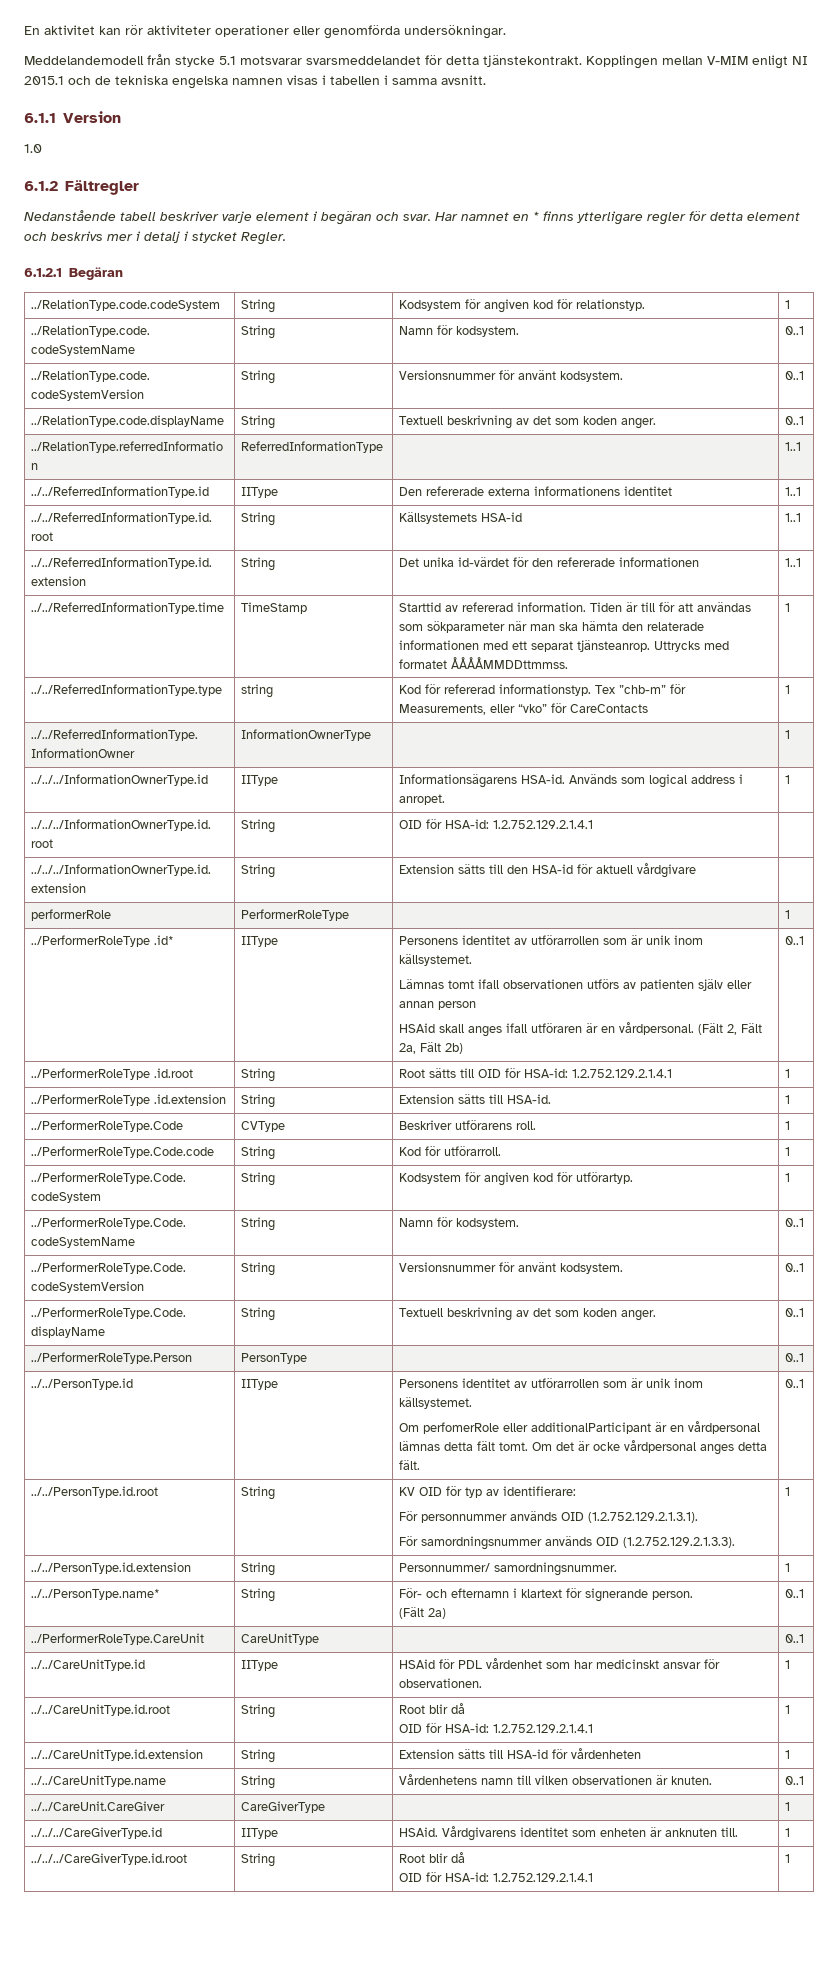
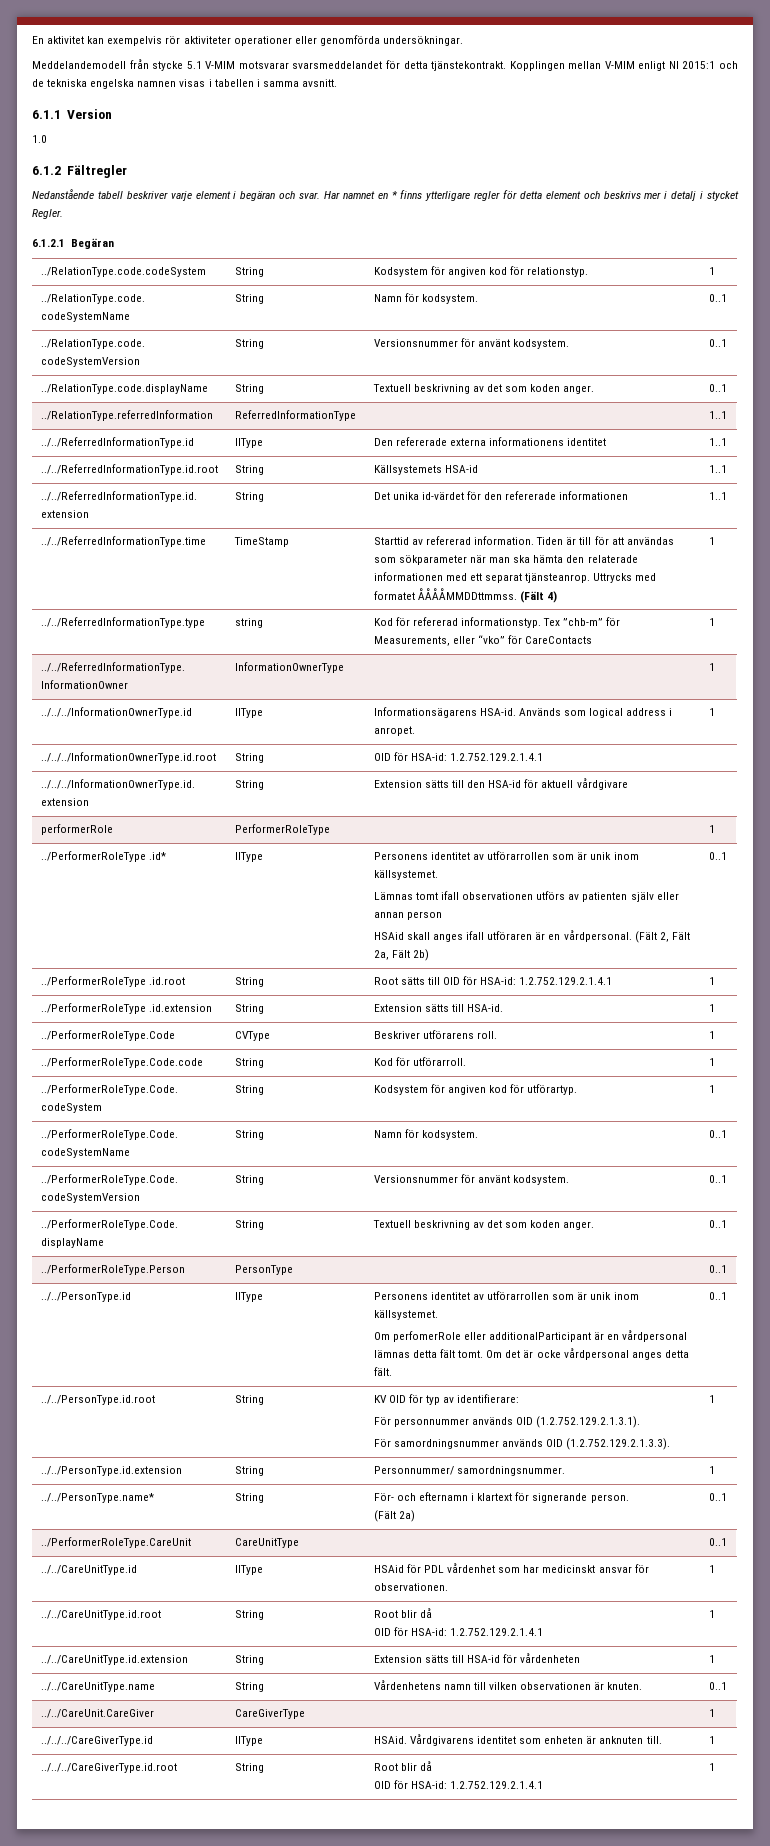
- En aktivitet kan rör aktiviteter operationer eller genomförda undersökningar.
+ En aktivitet kan exempelvis rör aktiviteter operationer eller genomförda undersökningar.
- Meddelandemodell från stycke 5.1 motsvarar svarsmeddelandet för detta tjänstekontrakt.
+ Meddelandemodell från stycke 5.1 V-MIM motsvarar svarsmeddelandet för detta tjänstekontrakt.
- Kopplingen mellan V-MIM enligt NI 2015.1 och de tekniska engelska namnen visas i tabellen i samma avsnitt.
+ Kopplingen mellan V-MIM enligt NI 2015:1 och de tekniska engelska namnen visas i tabellen i samma avsnitt.
- ../../ReferredInformationType.time | TimeStamp | Starttid av refererad information. Tiden är till för att användas som sökparameter när man ska hämta den relaterade informationen med ett separat tjänsteanrop. Uttrycks med formatet ÅÅÅÅMMDDttmmss. | 1
+ ../../ReferredInformationType.time | TimeStamp | Starttid av refererad information. Tiden är till för att användas som sökparameter när man ska hämta den relaterade informationen med ett separat tjänsteanrop. Uttrycks med formatet ÅÅÅÅMMDDttmmss. (Fält 4) | 1

